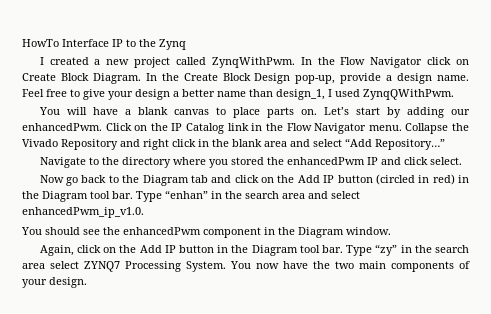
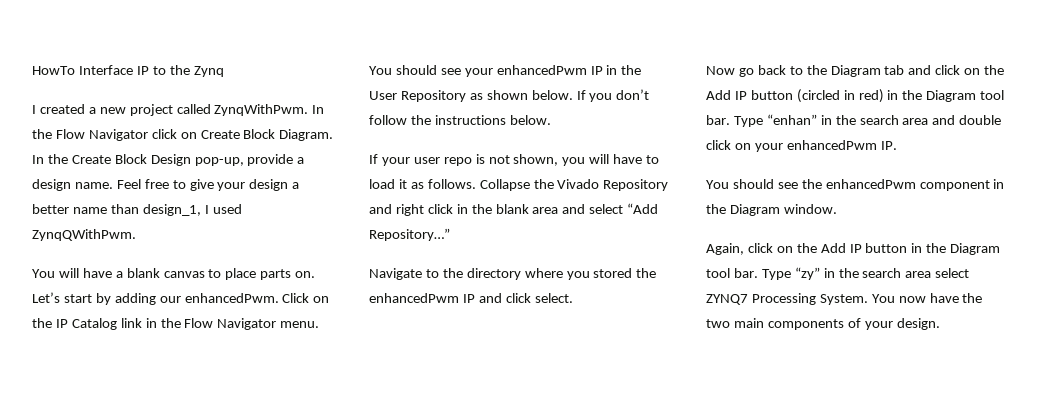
+ You should see your enhancedPwm IP in the User Repository as shown below. If you don’t follow the instructions below.
+ If your user repo is not shown, you will have to load it as follows.
- Type “enhan” in the search area and select enhancedPwm_ip_v1.0.
+ Type “enhan” in the search area and double click on your enhancedPwm IP.

